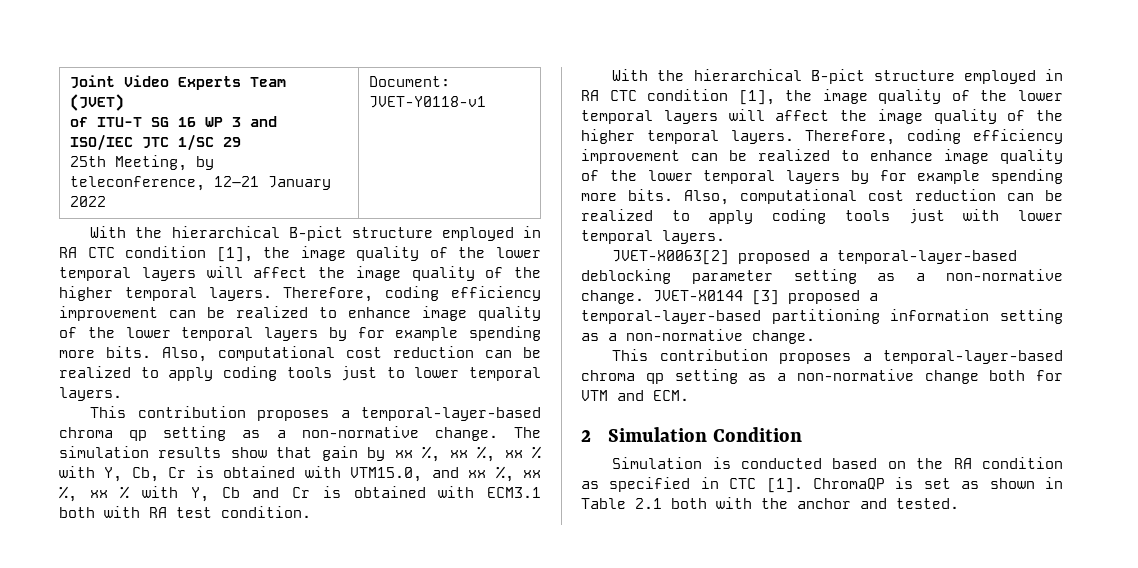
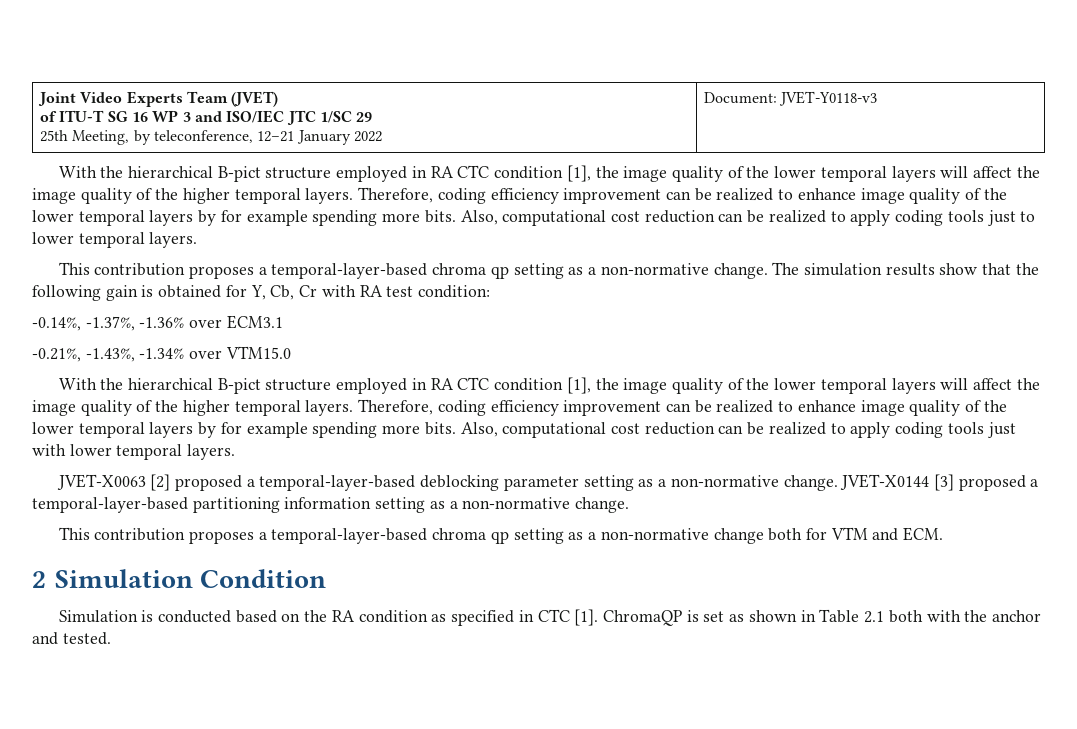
  Joint Video Experts Team (JVET)
  of ITU-T SG 16 WP 3 and ISO/IEC JTC 1/SC 29
- 25th Meeting, by teleconference, 12–21 January 2022 | Document: JVET-Y0118-v1
+ 25th Meeting, by teleconference, 12–21 January 2022 | Document: JVET-Y0118-v3
- The simulation results show that gain by xx %, xx %, xx % with Y, Cb, Cr is obtained with VTM15.0, and xx %, xx %, xx % with Y, Cb and Cr is obtained with ECM3.1 both with RA test condition.
+ The simulation results show that the following gain is obtained for Y, Cb, Cr with RA test condition:
+ -0.14%, -1.37%, -1.36% over ECM3.1
+ -0.21%, -1.43%, -1.34% over VTM15.0
- JVET-X0063[2] proposed a temporal-layer-based deblocking parameter setting as a non-normative change.
+ JVET-X0063 [2] proposed a temporal-layer-based deblocking parameter setting as a non-normative change.

